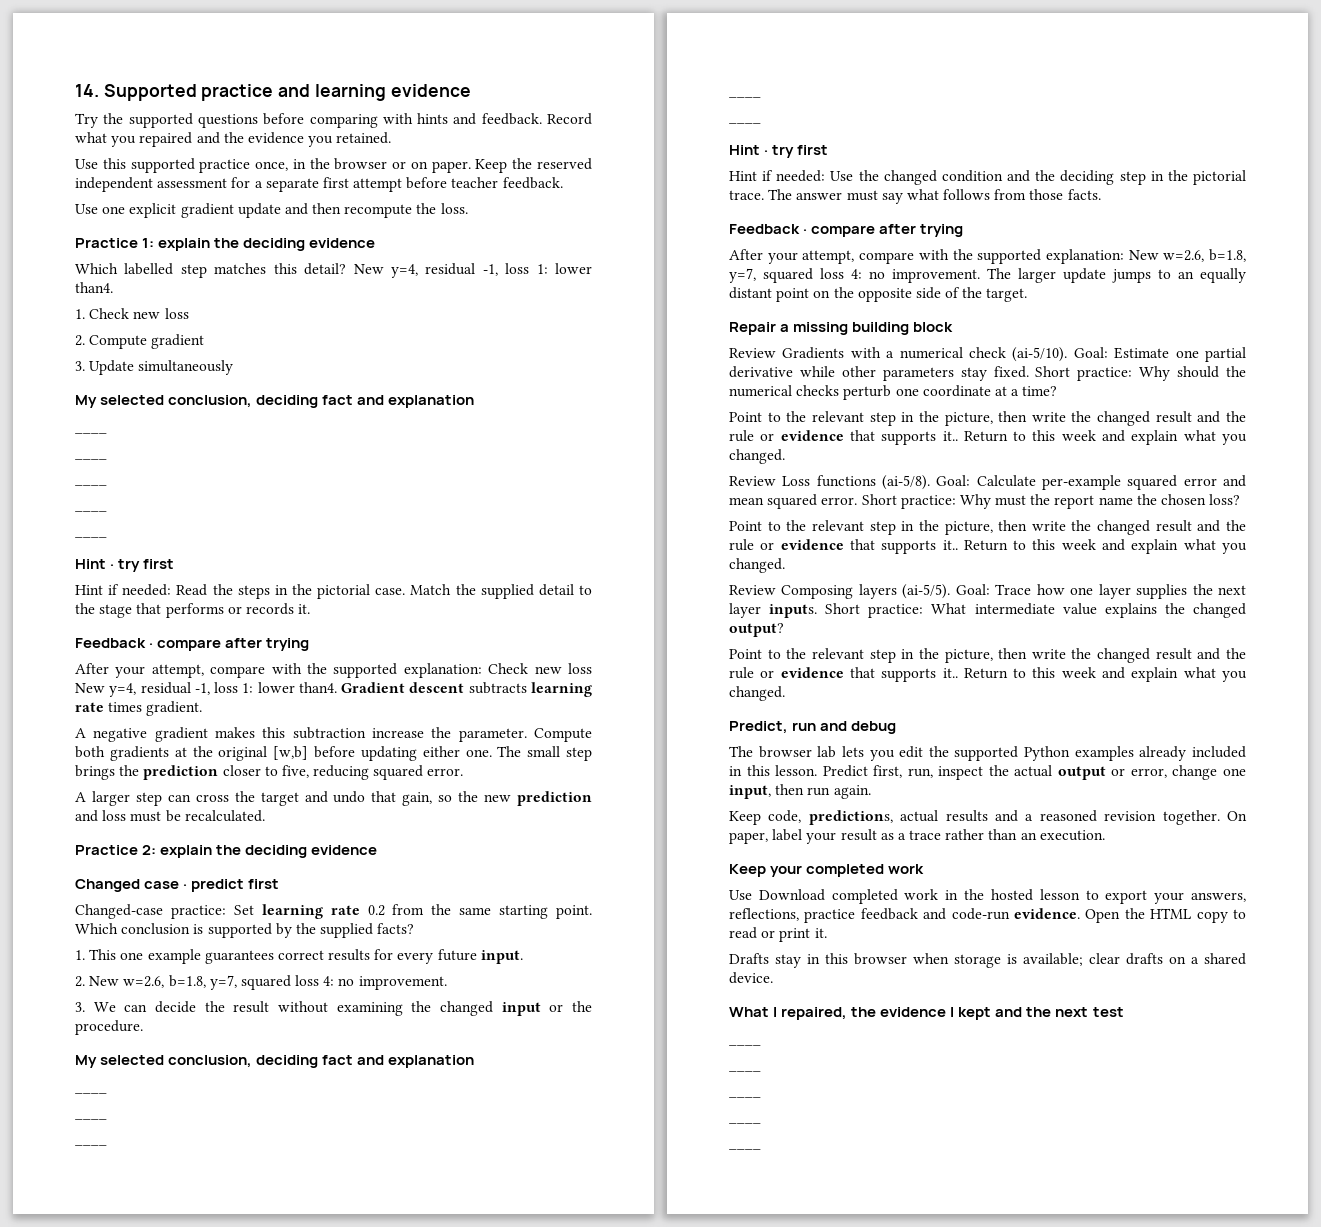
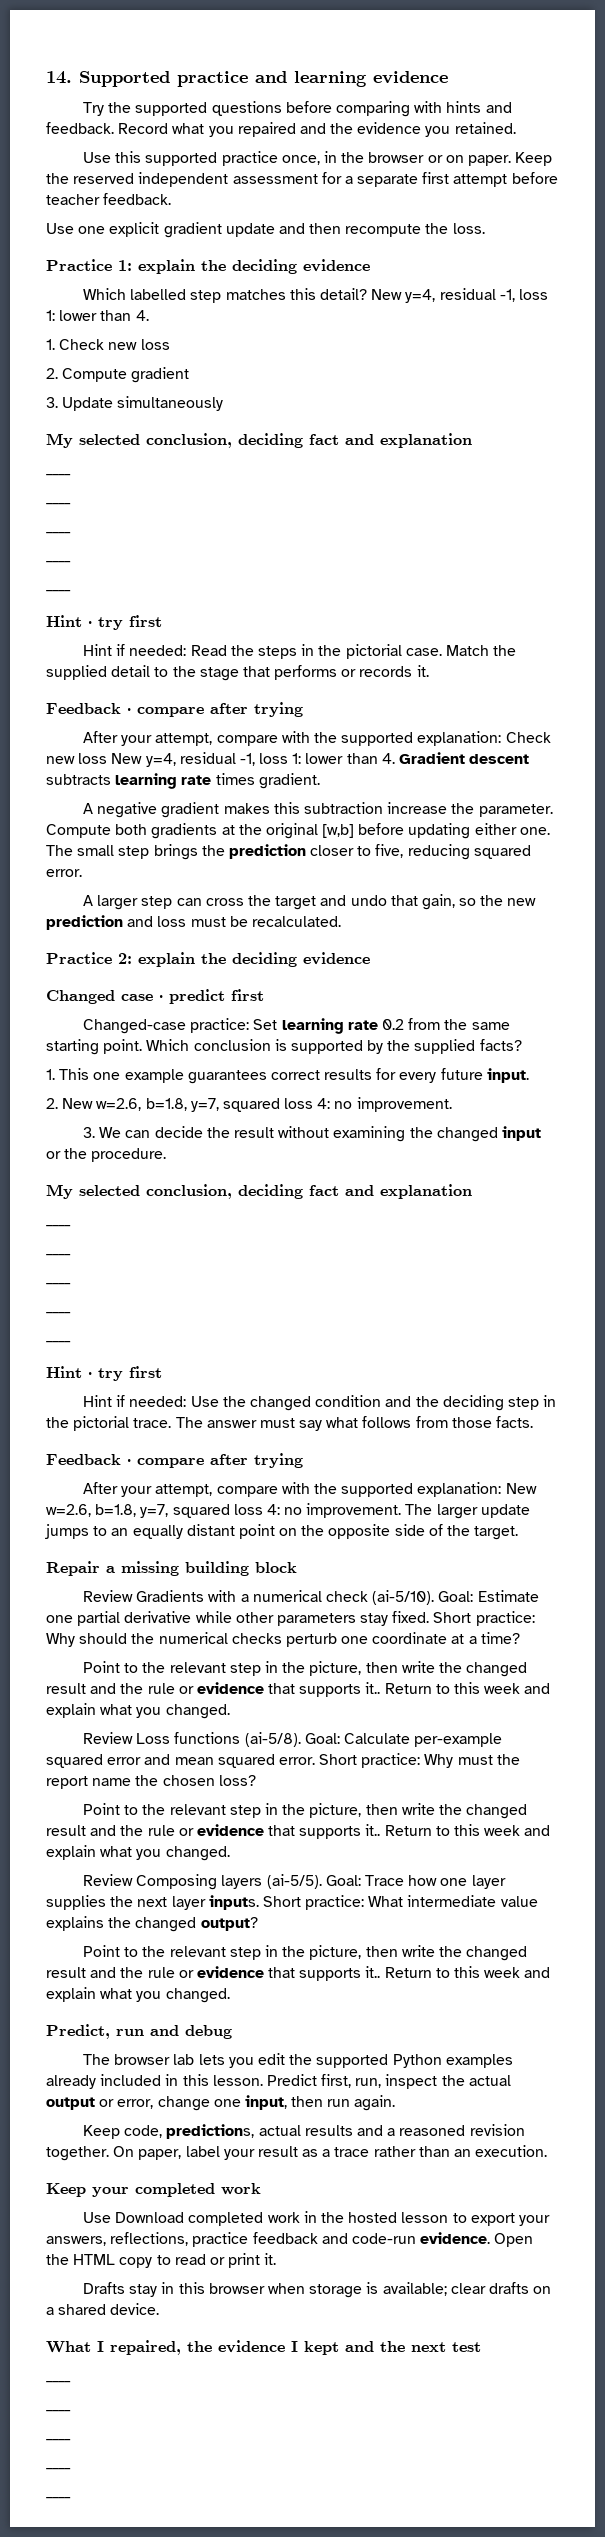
- Which labelled step matches this detail? New y=4, residual -1, loss 1: lower than4.
+ Which labelled step matches this detail? New y=4, residual -1, loss 1: lower than 4.
- After your attempt, compare with the supported explanation: Check new loss New y=4, residual -1, loss 1: lower than4. Gradient descent subtracts learning rate times gradient.
+ After your attempt, compare with the supported explanation: Check new loss New y=4, residual -1, loss 1: lower than 4. Gradient descent subtracts learning rate times gradient.

